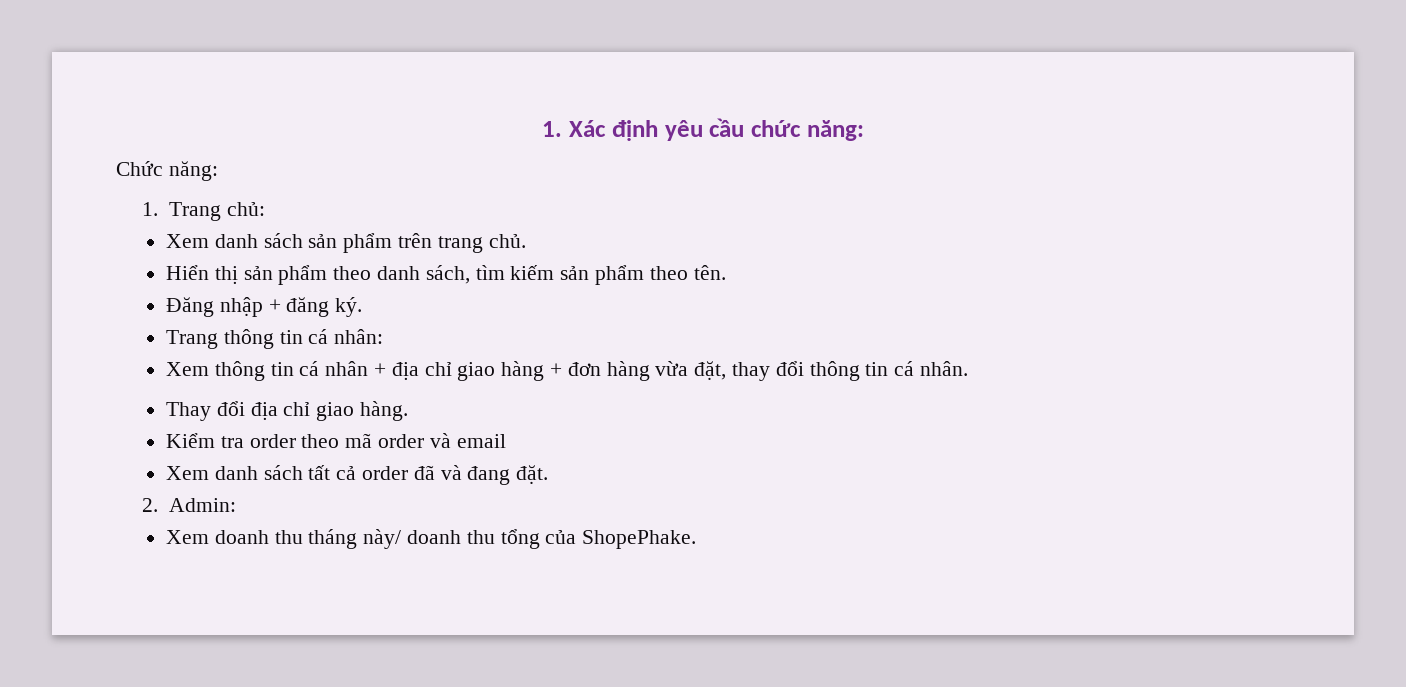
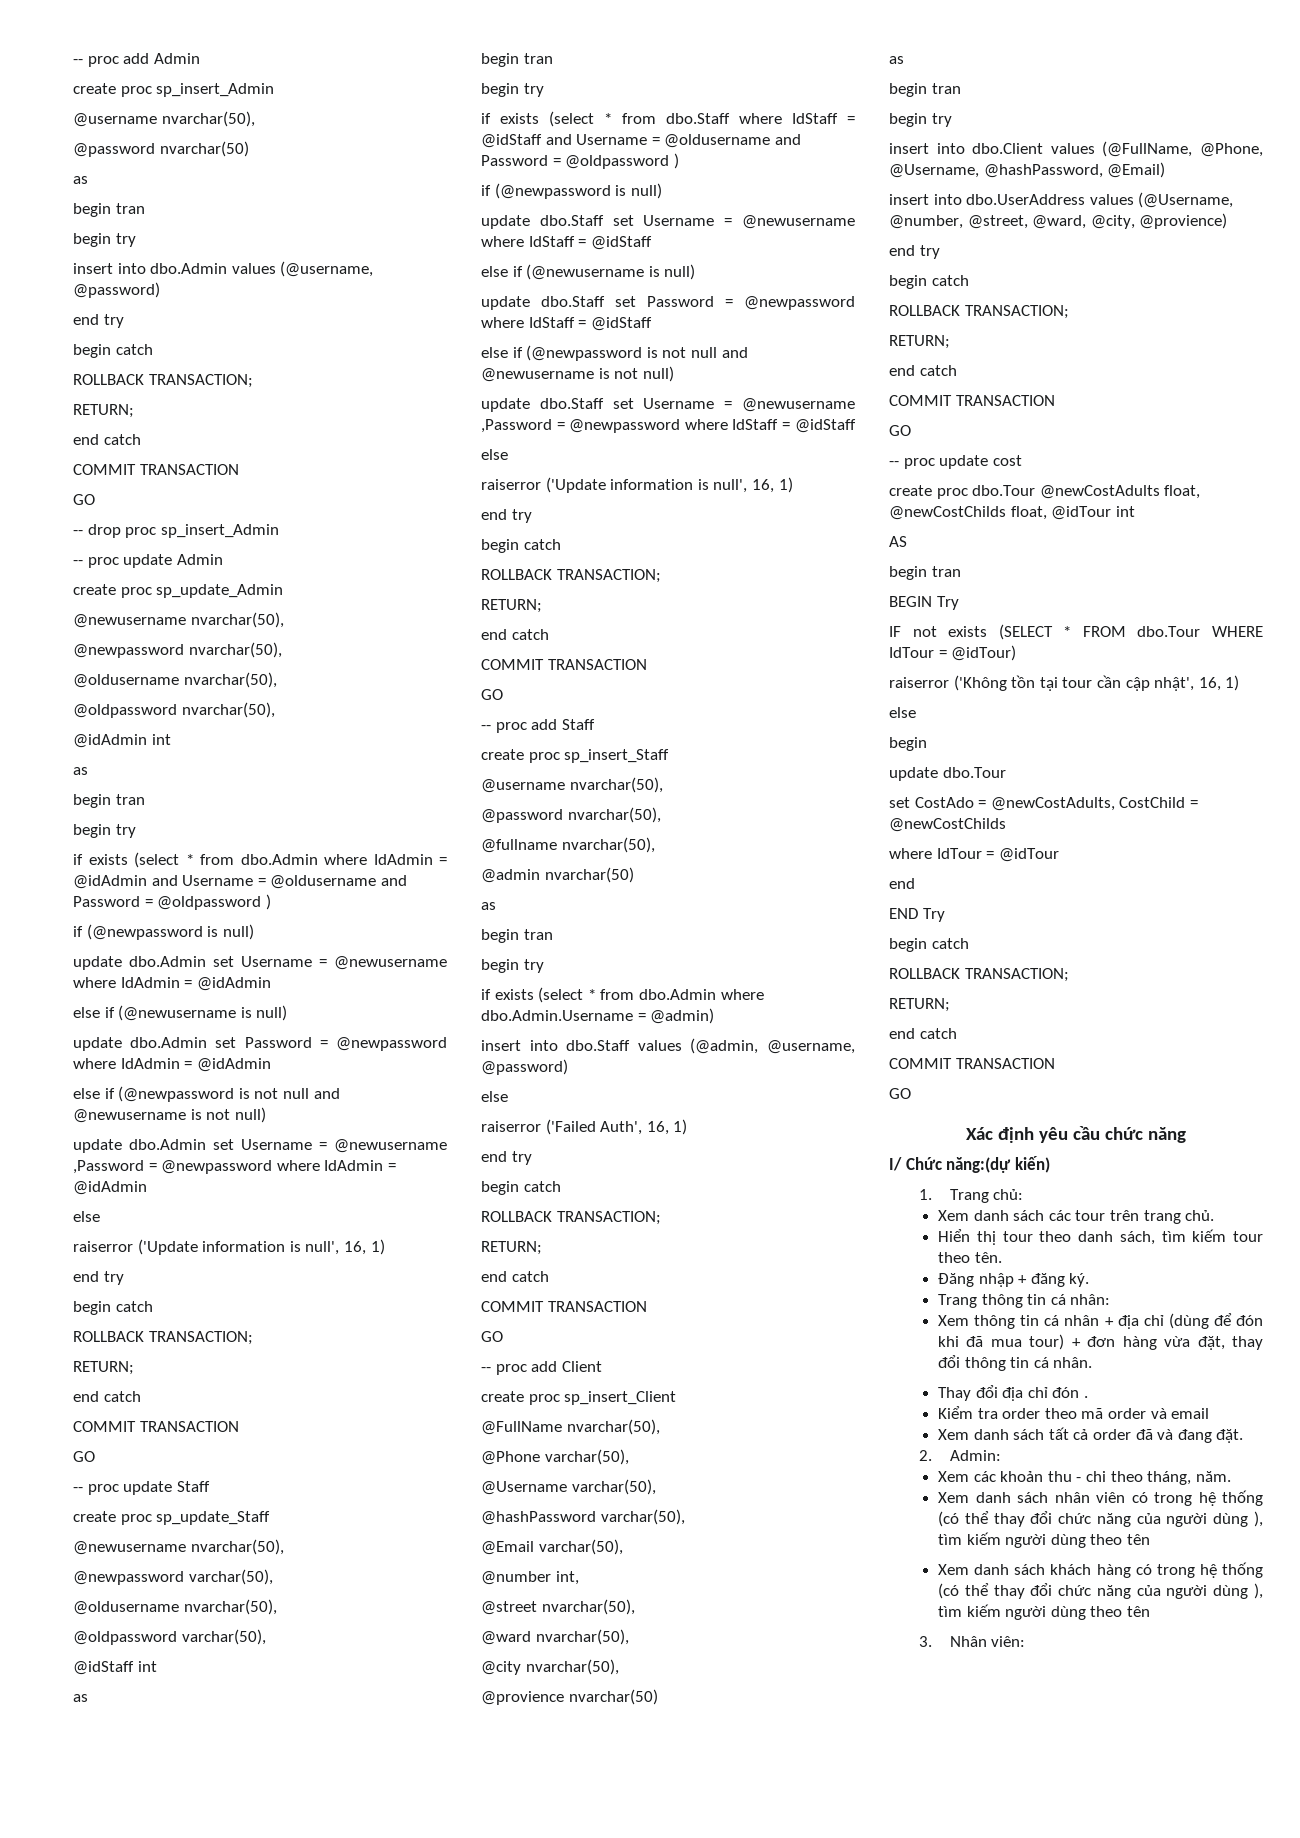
- 1. Xác định yêu cầu chức năng:
- Chức năng:
+ -- proc add Admin
+ create proc sp_insert_Admin
+ @username nvarchar(50),
+ @password nvarchar(50)
+ as
+ begin tran
+ begin try
+ insert into dbo.Admin values (@username, @password)
+ end try
+ begin catch
+ ROLLBACK TRANSACTION;
+ RETURN;
+ end catch
+ COMMIT TRANSACTION
+ GO
+ -- drop proc sp_insert_Admin
+ -- proc update Admin
+ create proc sp_update_Admin
+ @newusername nvarchar(50),
+ @newpassword nvarchar(50),
+ @oldusername nvarchar(50),
+ @oldpassword nvarchar(50),
+ @idAdmin int
+ as
+ begin tran
+ begin try
+ if exists (select * from dbo.Admin where IdAdmin = @idAdmin and Username = @oldusername and Password = @oldpassword )
+ if (@newpassword is null)
+ update dbo.Admin set Username = @newusername where IdAdmin = @idAdmin
+ else if (@newusername is null)
+ update dbo.Admin set Password = @newpassword where IdAdmin = @idAdmin
+ else if (@newpassword is not null and @newusername is not null)
+ update dbo.Admin set Username = @newusername ,Password = @newpassword where IdAdmin = @idAdmin
+ else
+ raiserror ('Update information is null', 16, 1)
+ end try
+ begin catch
+ ROLLBACK TRANSACTION;
+ RETURN;
+ end catch
+ COMMIT TRANSACTION
+ GO
+ -- proc update Staff
+ create proc sp_update_Staff
+ @newusername nvarchar(50),
+ @newpassword varchar(50),
+ @oldusername nvarchar(50),
+ @oldpassword varchar(50),
+ @idStaff int
+ as
+ begin tran
+ begin try
+ if exists (select * from dbo.Staff where IdStaff = @idStaff and Username = @oldusername and Password = @oldpassword )
+ if (@newpassword is null)
+ update dbo.Staff set Username = @newusername where IdStaff = @idStaff
+ else if (@newusername is null)
+ update dbo.Staff set Password = @newpassword where IdStaff = @idStaff
+ else if (@newpassword is not null and @newusername is not null)
+ update dbo.Staff set Username = @newusername ,Password = @newpassword where IdStaff = @idStaff
+ else
+ raiserror ('Update information is null', 16, 1)
+ end try
+ begin catch
+ ROLLBACK TRANSACTION;
+ RETURN;
+ end catch
+ COMMIT TRANSACTION
+ GO
+ -- proc add Staff
+ create proc sp_insert_Staff
+ @username nvarchar(50),
+ @password nvarchar(50),
+ @fullname nvarchar(50),
+ @admin nvarchar(50)
+ as
+ begin tran
+ begin try
+ if exists (select * from dbo.Admin where dbo.Admin.Username = @admin)
+ insert into dbo.Staff values (@admin, @username, @password)
+ else
+ raiserror ('Failed Auth', 16, 1)
+ end try
+ begin catch
+ ROLLBACK TRANSACTION;
+ RETURN;
+ end catch
+ COMMIT TRANSACTION
+ GO
+ -- proc add Client
+ create proc sp_insert_Client
+ @FullName nvarchar(50),
+ @Phone varchar(50),
+ @Username varchar(50),
+ @hashPassword varchar(50),
+ @Email varchar(50),
+ @number int,
+ @street nvarchar(50),
+ @ward nvarchar(50),
+ @city nvarchar(50),
+ @provience nvarchar(50)
+ as
+ begin tran
+ begin try
+ insert into dbo.Client values (@FullName, @Phone, @Username, @hashPassword, @Email)
+ insert into dbo.UserAddress values (@Username, @number, @street, @ward, @city, @provience)
+ end try
+ begin catch
+ ROLLBACK TRANSACTION;
+ RETURN;
+ end catch
+ COMMIT TRANSACTION
+ GO
+ -- proc update cost
+ create proc dbo.Tour @newCostAdults float, @newCostChilds float, @idTour int
+ AS
+ begin tran
+ BEGIN Try
+ IF not exists (SELECT * FROM dbo.Tour WHERE IdTour = @idTour)
+ raiserror ('Không tồn tại tour cần cập nhật', 16, 1)
+ else
+ begin
+ update dbo.Tour
+ set CostAdo = @newCostAdults, CostChild = @newCostChilds
+ where IdTour = @idTour
+ end
+ END Try
+ begin catch
+ ROLLBACK TRANSACTION;
+ RETURN;
+ end catch
+ COMMIT TRANSACTION
+ GO
+ Xác định yêu cầu chức năng
+ I/ Chức năng:(dự kiến)
- Xem danh sách sản phẩm trên trang chủ.
+ Xem danh sách các tour trên trang chủ.
- Hiển thị sản phẩm theo danh sách, tìm kiếm sản phẩm theo tên.
+ Hiển thị tour theo danh sách, tìm kiếm tour theo tên.
- Xem thông tin cá nhân + địa chỉ giao hàng + đơn hàng vừa đặt, thay đổi thông tin cá nhân.
+ Xem thông tin cá nhân + địa chỉ (dùng để đón khi đã mua tour) + đơn hàng vừa đặt, thay đổi thông tin cá nhân.
- Thay đổi địa chỉ giao hàng.
+ Thay đổi địa chỉ đón .
- Xem doanh thu tháng này/ doanh thu tổng của ShopePhake.
+ Xem các khoản thu - chi theo tháng, năm.
+ Xem danh sách nhân viên có trong hệ thống (có thể thay đổi chức năng của người dùng ), tìm kiếm người dùng theo tên
+ Xem danh sách khách hàng có trong hệ thống (có thể thay đổi chức năng của người dùng ), tìm kiếm người dùng theo tên
+ 3. Nhân viên:

